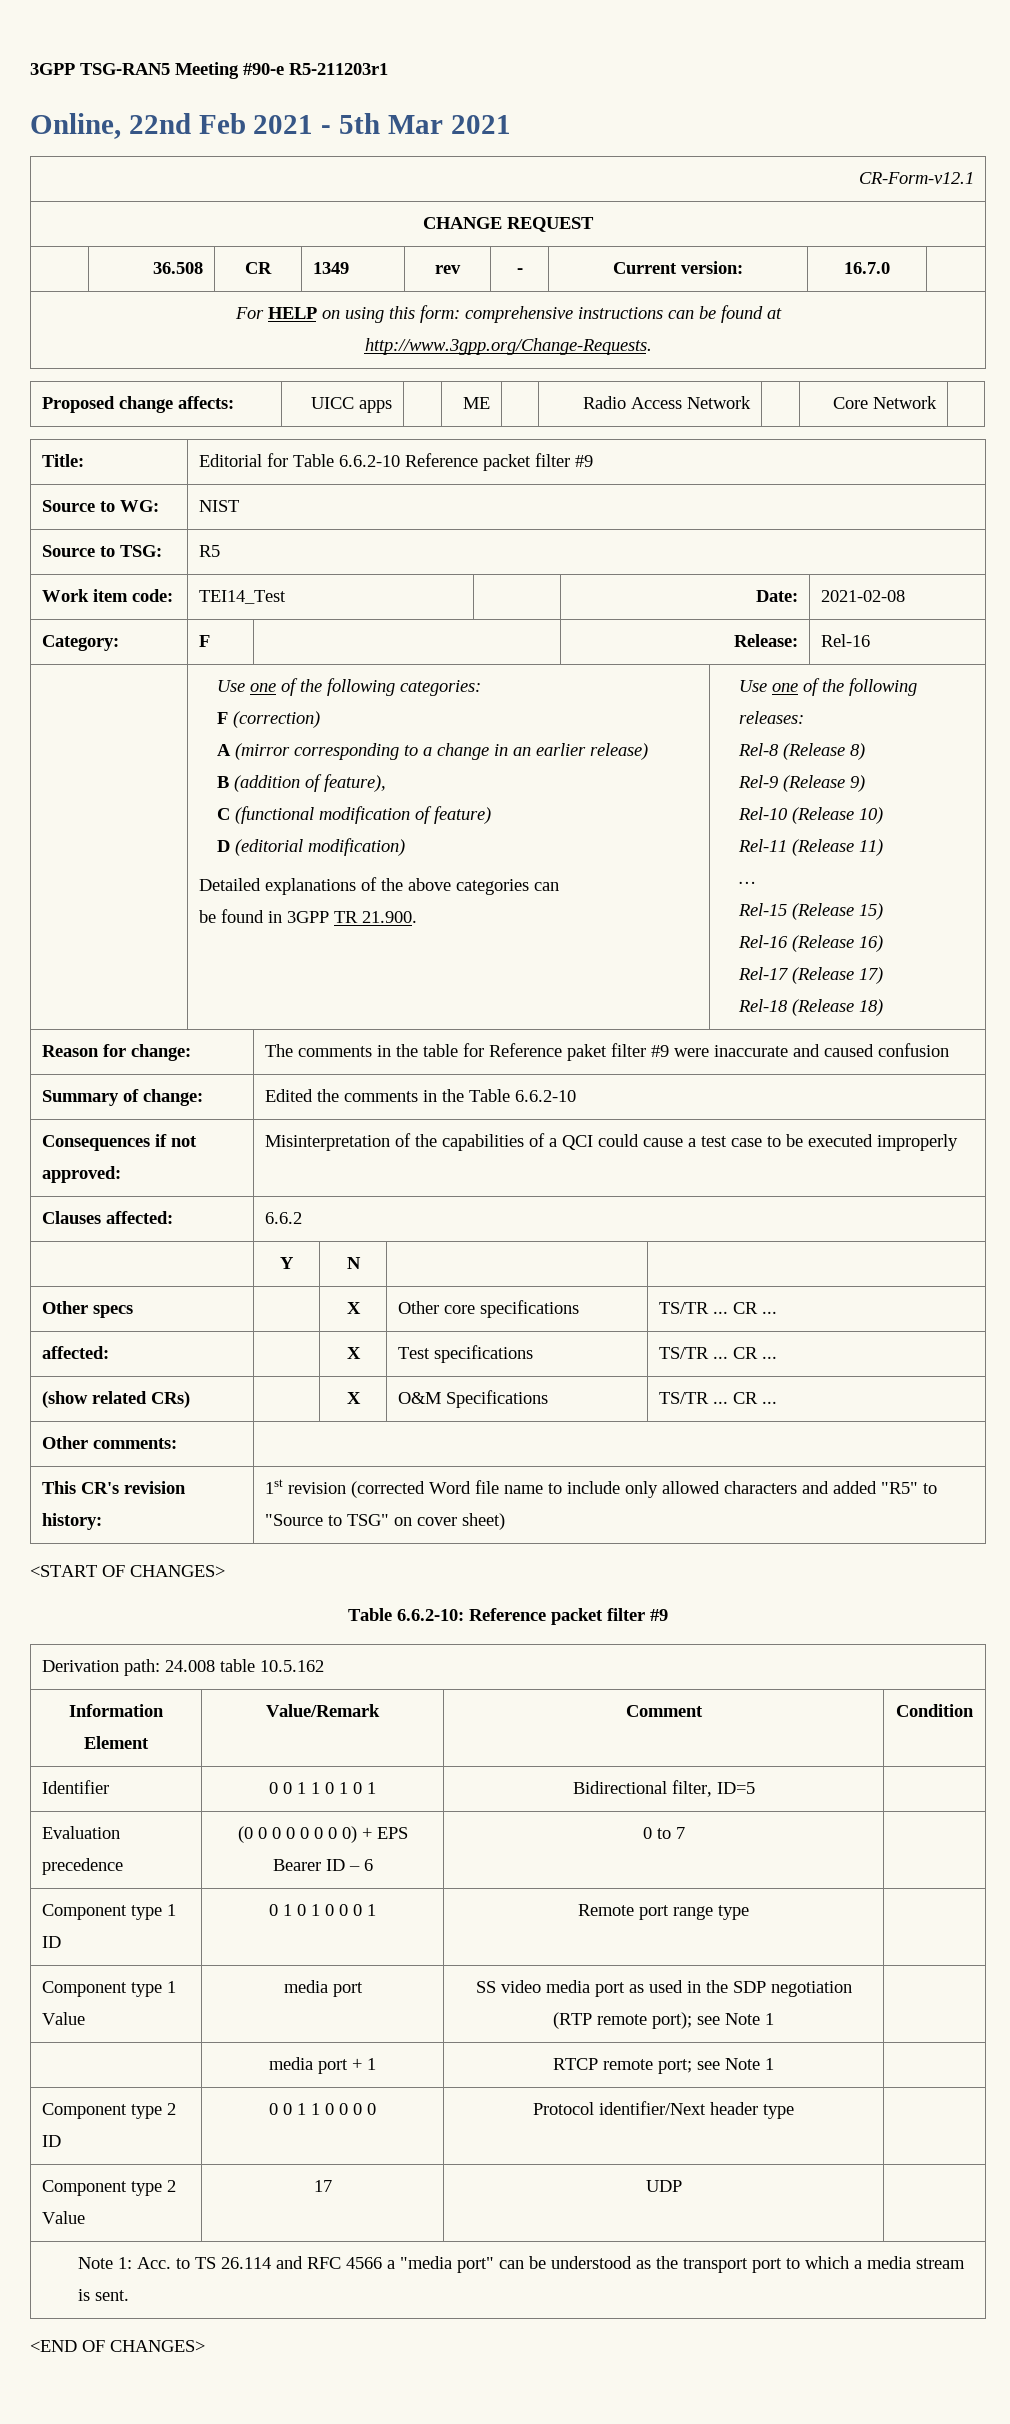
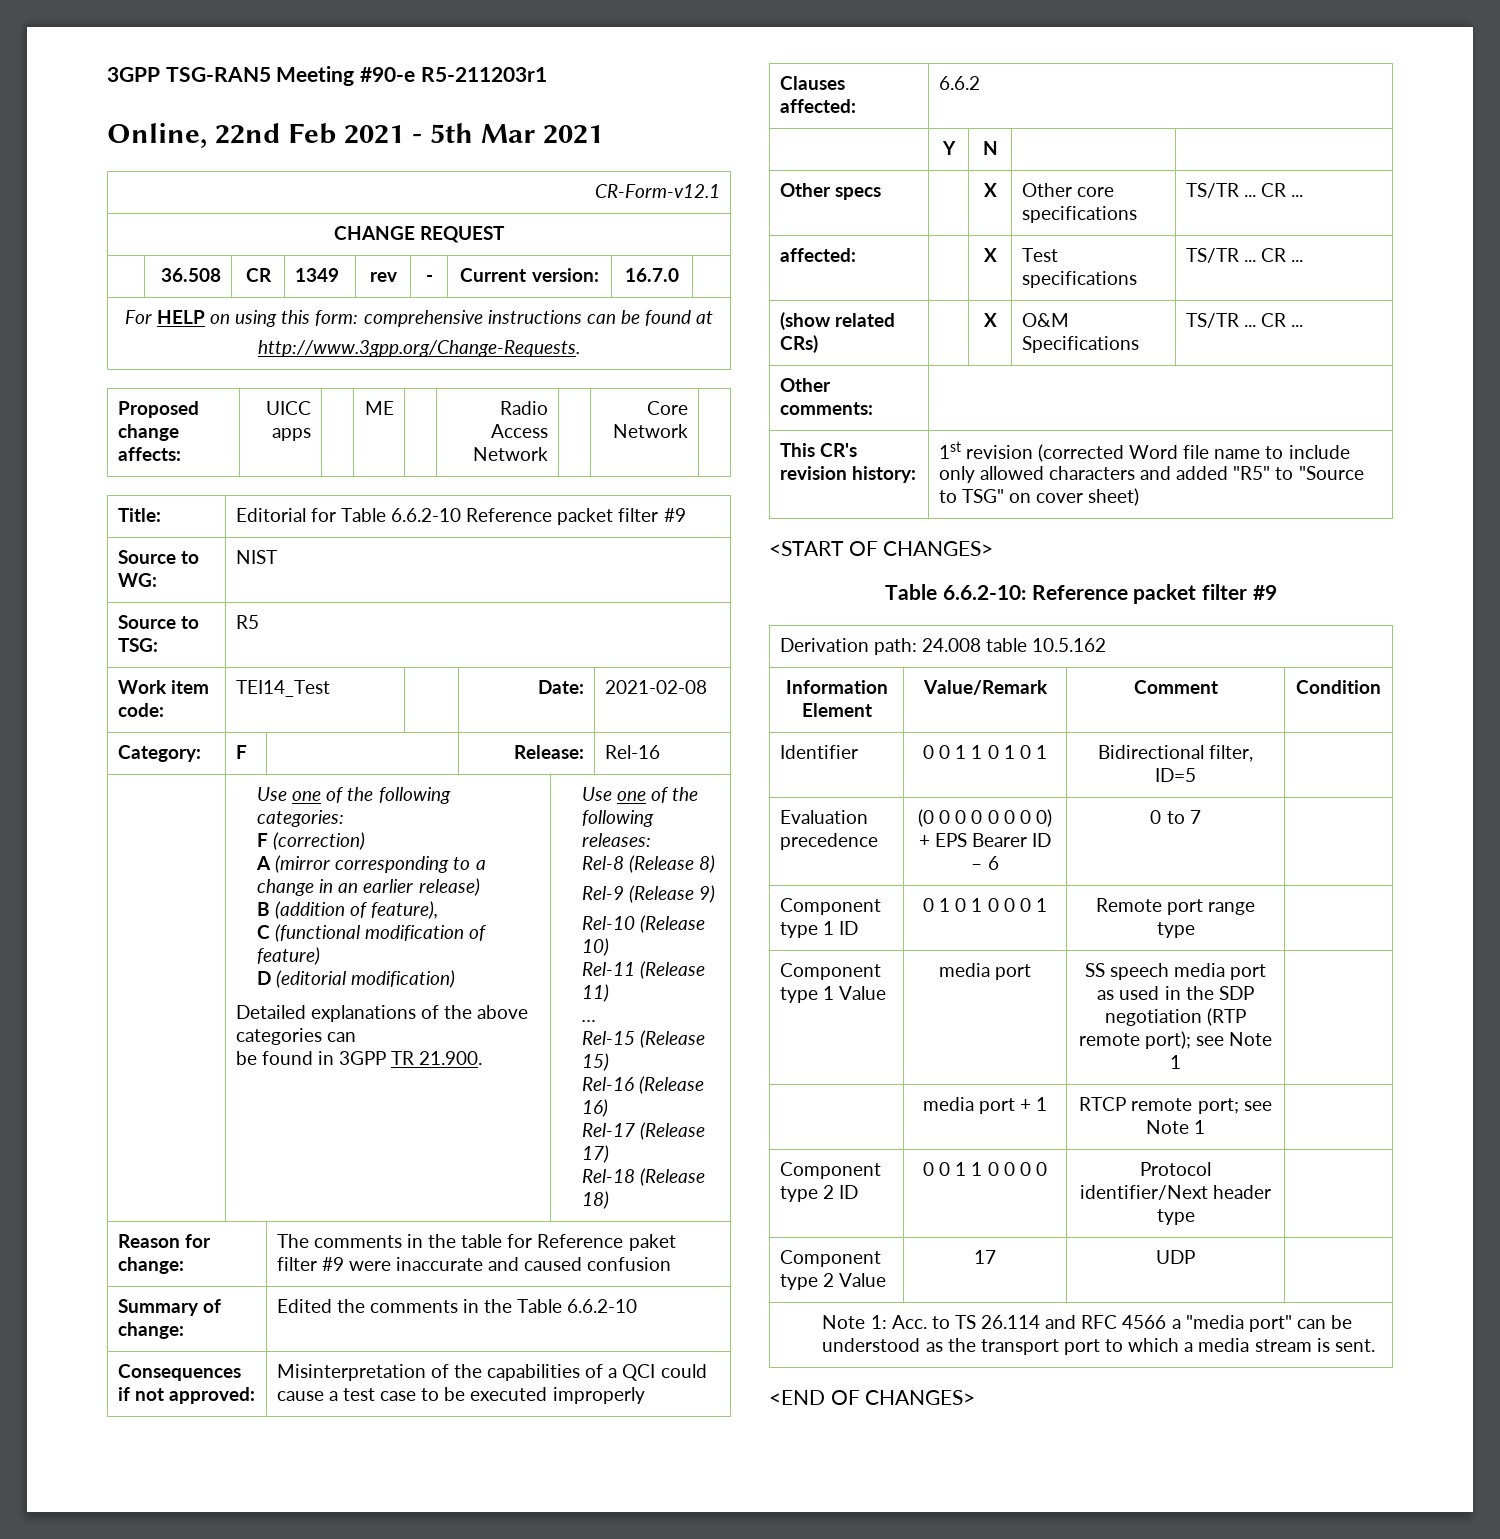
- Component type 1 Value | media port | SS video media port as used in the SDP negotiation (RTP remote port); see Note 1 |
+ Component type 1 Value | media port | SS speech media port as used in the SDP negotiation (RTP remote port); see Note 1 |

